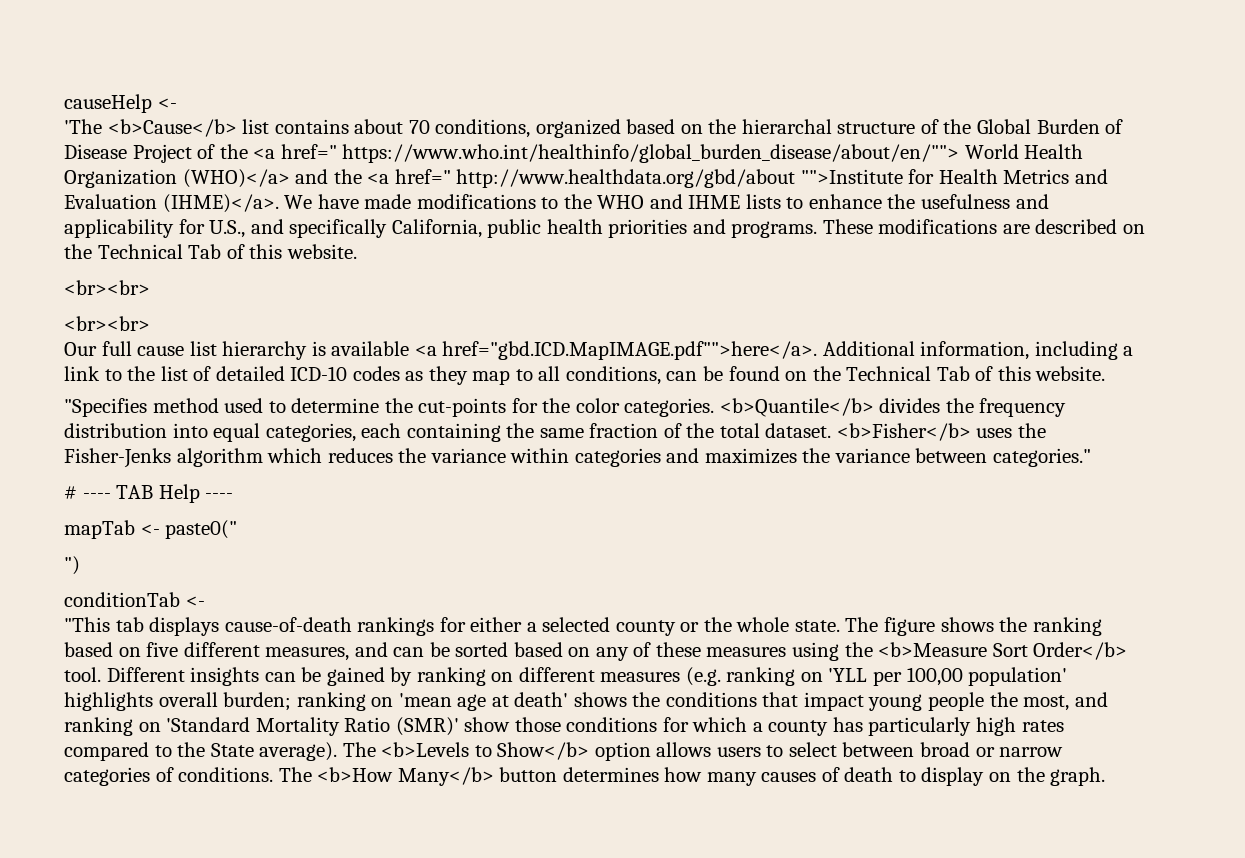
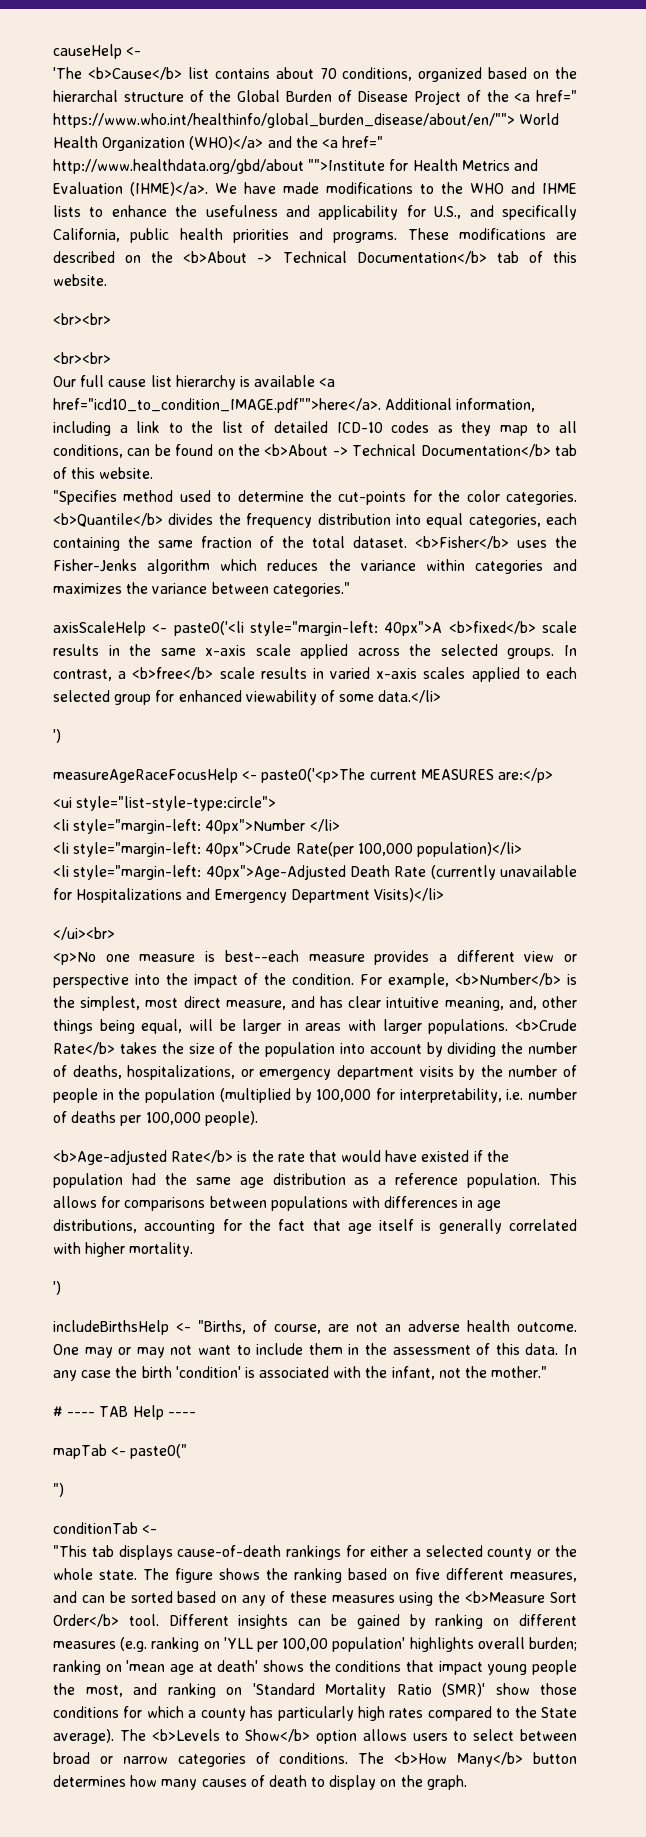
- These modifications are described on the Technical Tab of this website.
+ These modifications are described on the <b>About -> Technical Documentation</b> tab of this website.
- Our full cause list hierarchy is available <a href="gbd.ICD.MapIMAGE.pdf"">here</a>. Additional information, including a link to the list of detailed ICD-10 codes as they map to all conditions, can be found on the Technical Tab of this website.
+ Our full cause list hierarchy is available <a href="icd10_to_condition_IMAGE.pdf"">here</a>. Additional information, including a link to the list of detailed ICD-10 codes as they map to all conditions, can be found on the <b>About -> Technical Documentation</b> tab of this website.
+ axisScaleHelp <- paste0('<li style="margin-left: 40px">A <b>fixed</b> scale results in the same x-axis scale applied across the selected groups. In contrast, a <b>free</b> scale results in varied x-axis scales applied to each selected group for enhanced viewability of some data.</li>
+ ')
+ measureAgeRaceFocusHelp <- paste0('<p>The current MEASURES are:</p>
+ <ui style="list-style-type:circle">
+ <li style="margin-left: 40px">Number </li>
+ <li style="margin-left: 40px">Crude Rate(per 100,000 population)</li>
+ <li style="margin-left: 40px">Age-Adjusted Death Rate (currently unavailable for Hospitalizations and Emergency Department Visits)</li>
+ </ui><br>
+ <p>No one measure is best--each measure provides a different view or perspective into the impact of the condition. For example, <b>Number</b> is the simplest, most direct measure, and has clear intuitive meaning, and, other things being equal, will be larger in areas with larger populations. <b>Crude Rate</b> takes the size of the population into account by dividing the number of deaths, hospitalizations, or emergency department visits by the number of people in the population (multiplied by 100,000 for interpretability, i.e. number of deaths per 100,000 people).
+ <b>Age-adjusted Rate</b> is the rate that would have existed if the population had the same age distribution as a reference population. This allows for comparisons between populations with differences in age distributions, accounting for the fact that age itself is generally correlated with higher mortality.
+ ')
+ includeBirthsHelp <- "Births, of course, are not an adverse health outcome. One may or may not want to include them in the assessment of this data. In any case the birth 'condition' is associated with the infant, not the mother."

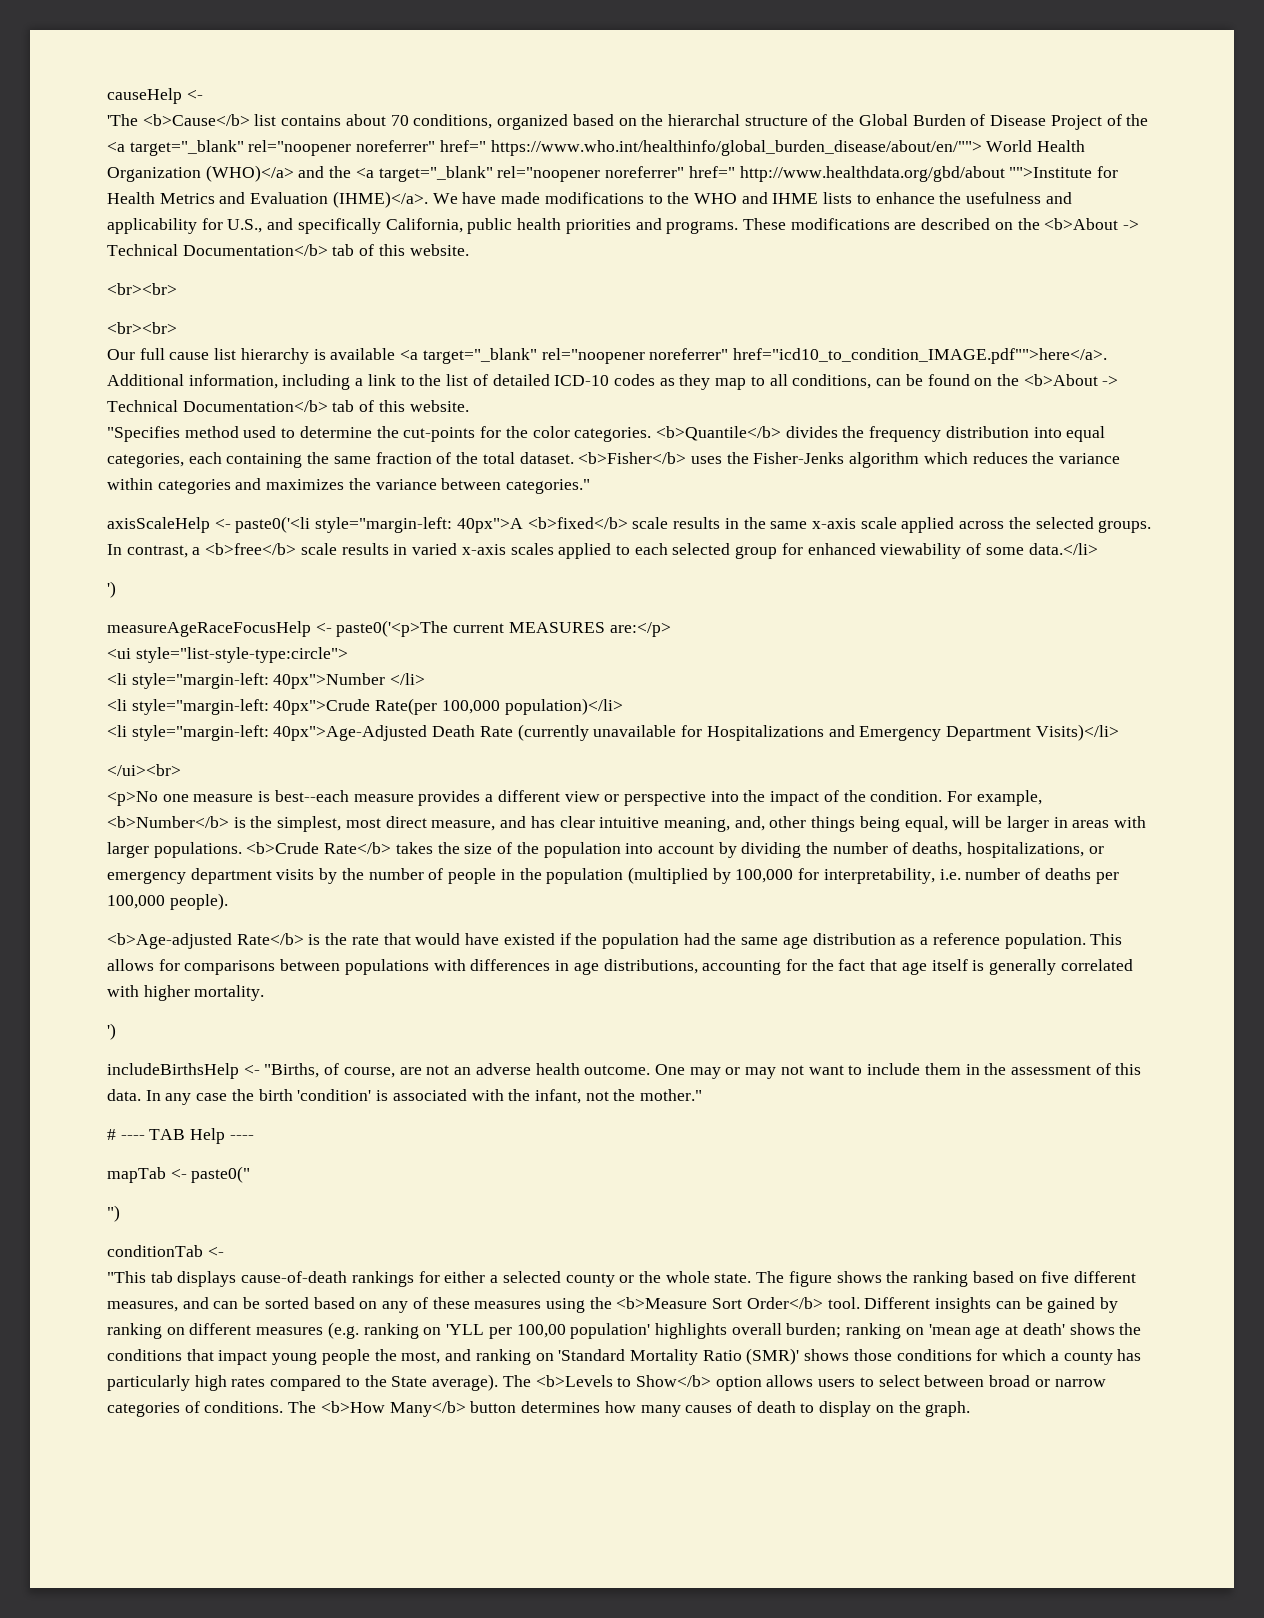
- 'The <b>Cause</b> list contains about 70 conditions, organized based on the hierarchal structure of the Global Burden of Disease Project of the <a href=" https://www.who.int/healthinfo/global_burden_disease/about/en/""> World Health Organization (WHO)</a> and the <a href=" http://www.healthdata.org/gbd/about "">Institute for Health Metrics and Evaluation (IHME)</a>.
+ 'The <b>Cause</b> list contains about 70 conditions, organized based on the hierarchal structure of the Global Burden of Disease Project of the <a target="_blank" rel="noopener noreferrer" href=" https://www.who.int/healthinfo/global_burden_disease/about/en/""> World Health Organization (WHO)</a> and the <a target="_blank" rel="noopener noreferrer" href=" http://www.healthdata.org/gbd/about "">Institute for Health Metrics and Evaluation (IHME)</a>.
- Our full cause list hierarchy is available <a href="icd10_to_condition_IMAGE.pdf"">here</a>. Additional information, including a link to the list of detailed ICD-10 codes as they map to all conditions, can be found on the <b>About -> Technical Documentation</b> tab of this website.
+ Our full cause list hierarchy is available <a target="_blank" rel="noopener noreferrer" href="icd10_to_condition_IMAGE.pdf"">here</a>. Additional information, including a link to the list of detailed ICD-10 codes as they map to all conditions, can be found on the <b>About -> Technical Documentation</b> tab of this website.
- Different insights can be gained by ranking on different measures (e.g. ranking on 'YLL per 100,00 population' highlights overall burden; ranking on 'mean age at death' shows the conditions that impact young people the most, and ranking on 'Standard Mortality Ratio (SMR)' show those conditions for which a county has particularly high rates compared to the State average).
+ Different insights can be gained by ranking on different measures (e.g. ranking on 'YLL per 100,00 population' highlights overall burden; ranking on 'mean age at death' shows the conditions that impact young people the most, and ranking on 'Standard Mortality Ratio (SMR)' shows those conditions for which a county has particularly high rates compared to the State average).

